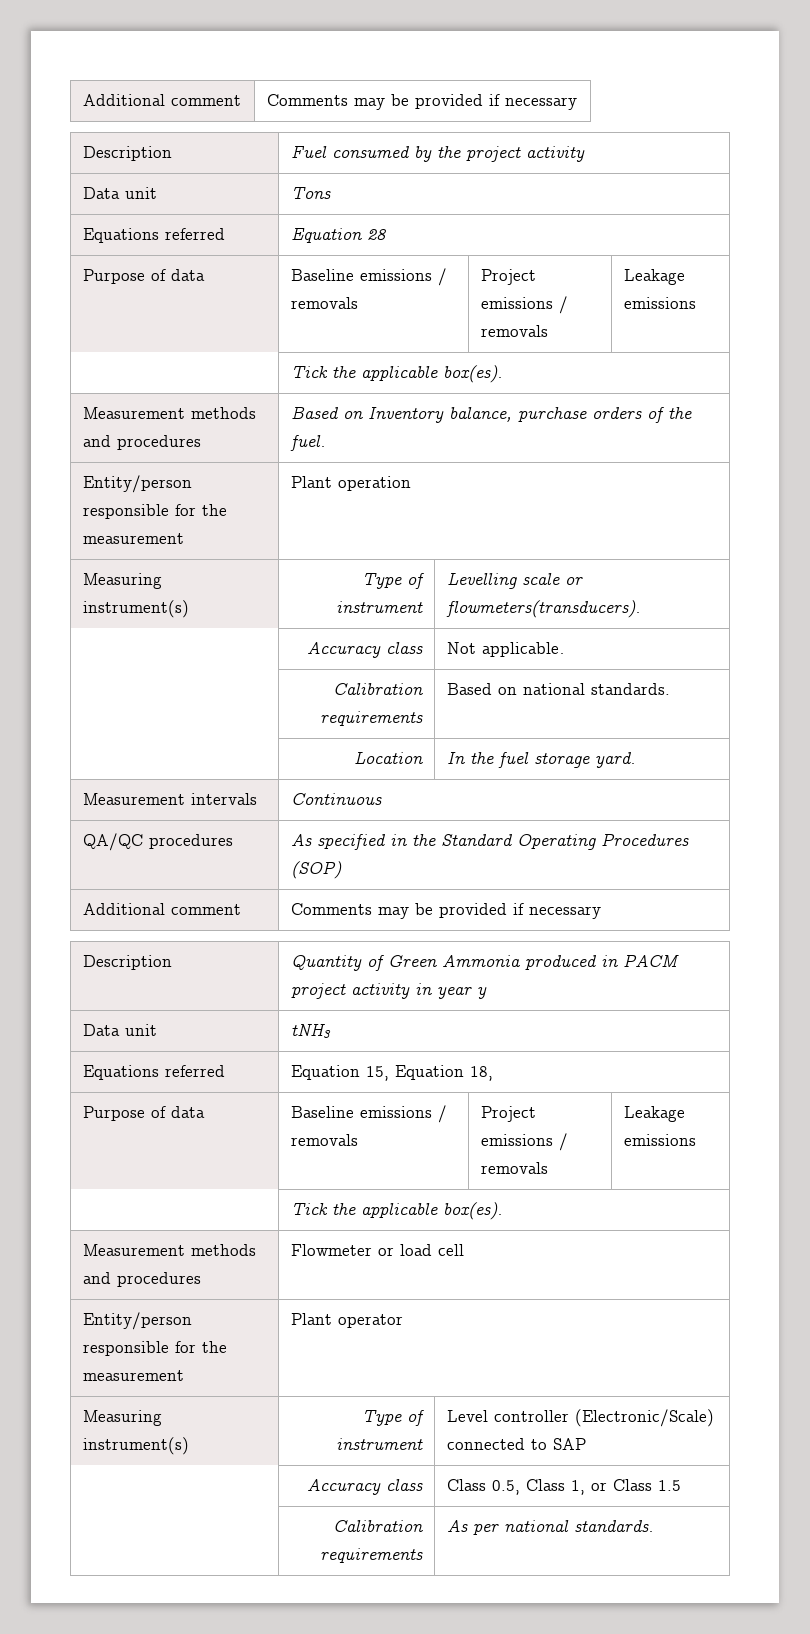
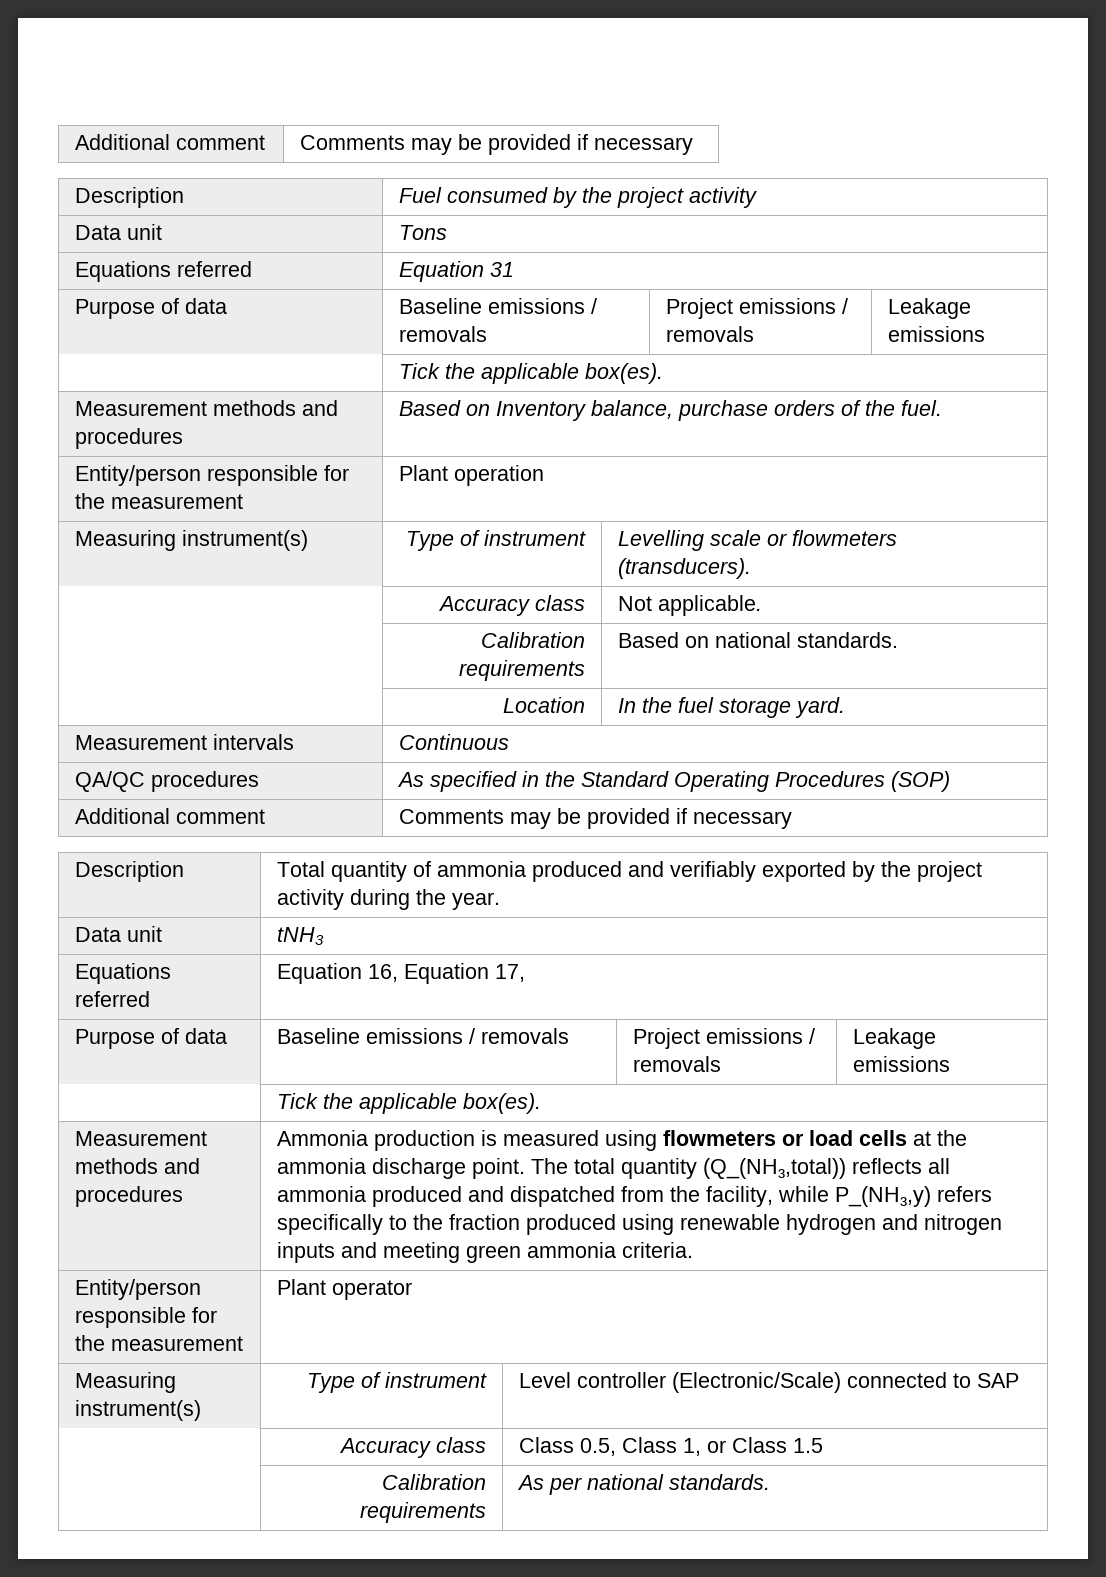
- Equations referred | Equation 28
+ Equations referred | Equation 31
- Measuring instrument(s) | Type of instrument | Levelling scale or flowmeters(transducers).
+ Measuring instrument(s) | Type of instrument | Levelling scale or flowmeters (transducers).
- Description | Quantity of Green Ammonia produced in PACM project activity in year y
+ Description | Total quantity of ammonia produced and verifiably exported by the project activity during the year.
- Equations referred | Equation 15, Equation 18,
+ Equations referred | Equation 16, Equation 17,
- Flowmeter or load cell
+ Ammonia production is measured using flowmeters or load cells at the ammonia discharge point. The total quantity (Q_(NH₃,total)) reflects all ammonia produced and dispatched from the facility, while P_(NH₃,y) refers specifically to the fraction produced using renewable hydrogen and nitrogen inputs and meeting green ammonia criteria.

